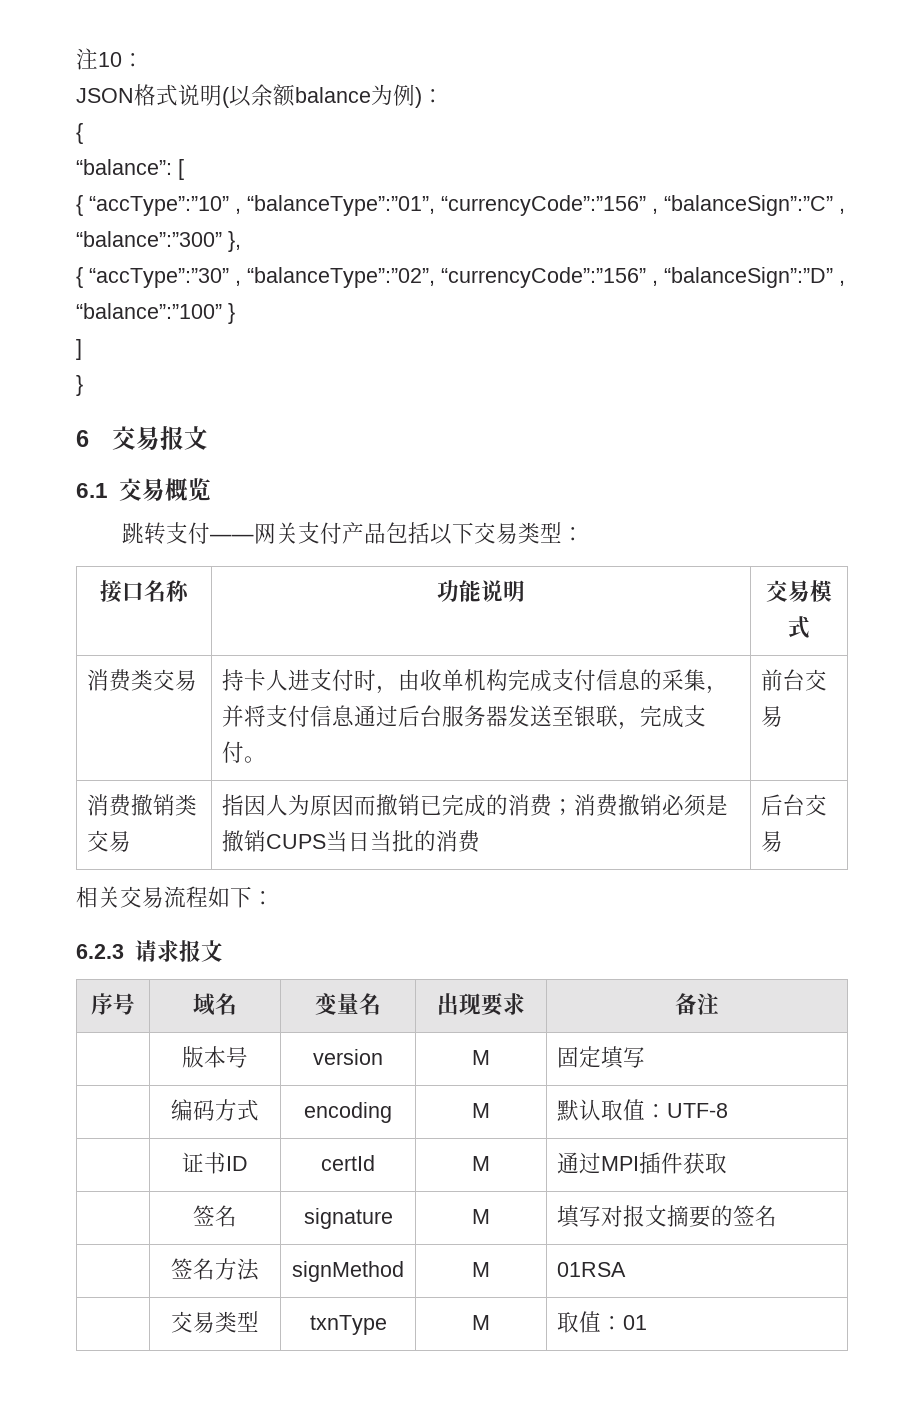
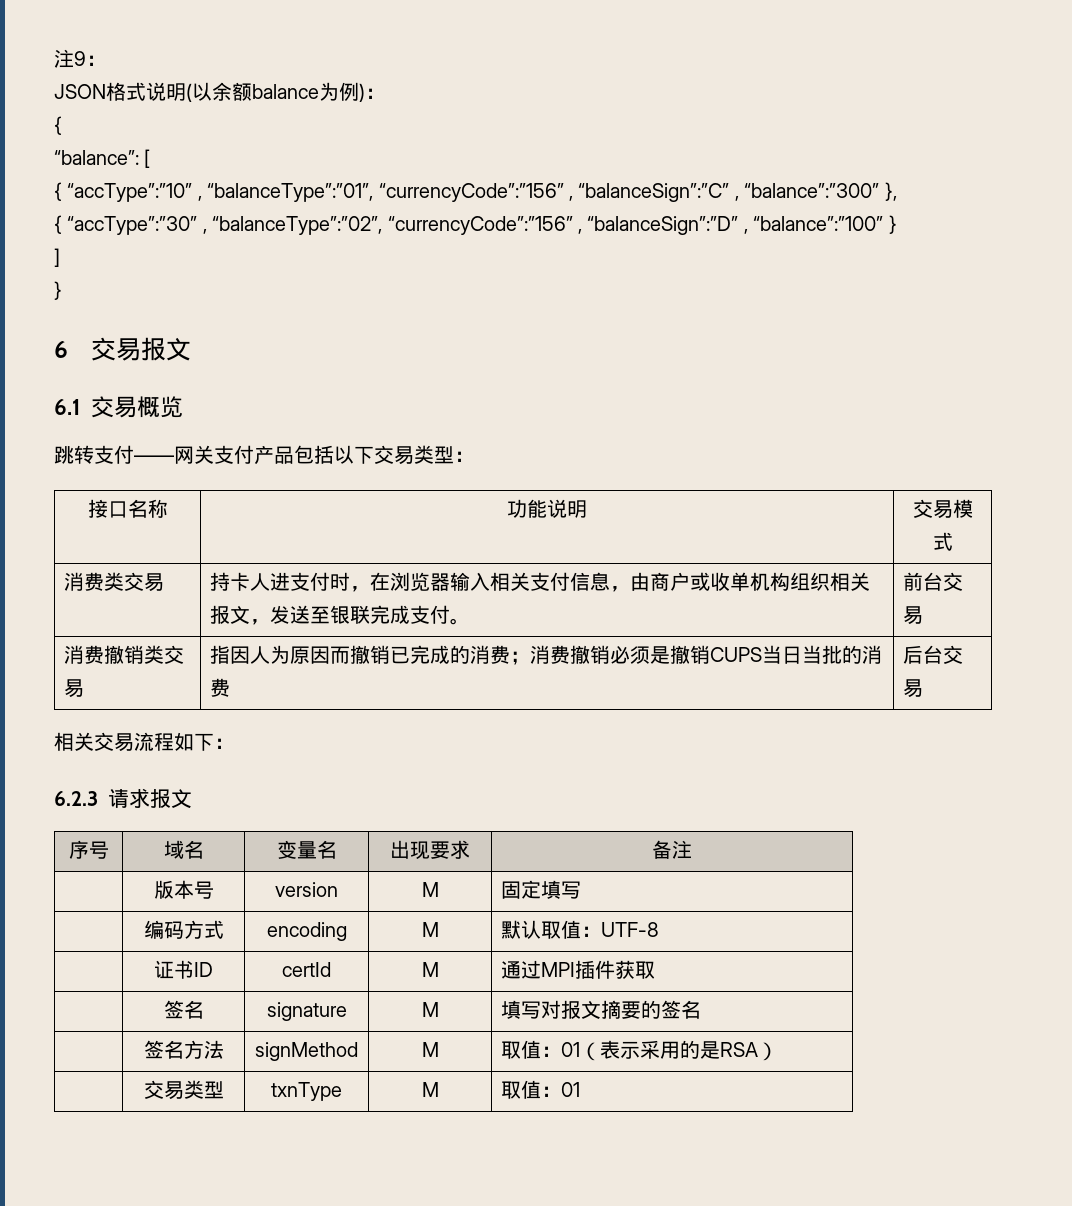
- 注10：
+ 注9：
- 消费类交易 | 持卡人进支付时，由收单机构完成支付信息的采集，并将支付信息通过后台服务器发送至银联，完成支付。 | 前台交易
+ 消费类交易 | 持卡人进支付时，在浏览器输入相关支付信息，由商户或收单机构组织相关报文，发送至银联完成支付。 | 前台交易
- | 签名方法 | signMethod | M | 01RSA
+ | 签名方法 | signMethod | M | 取值：01（表示采用的是RSA）

